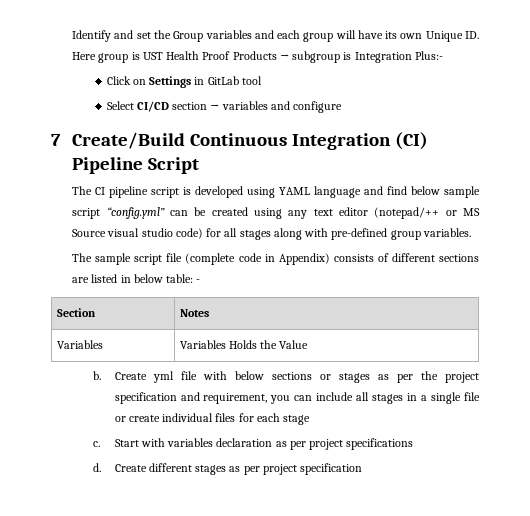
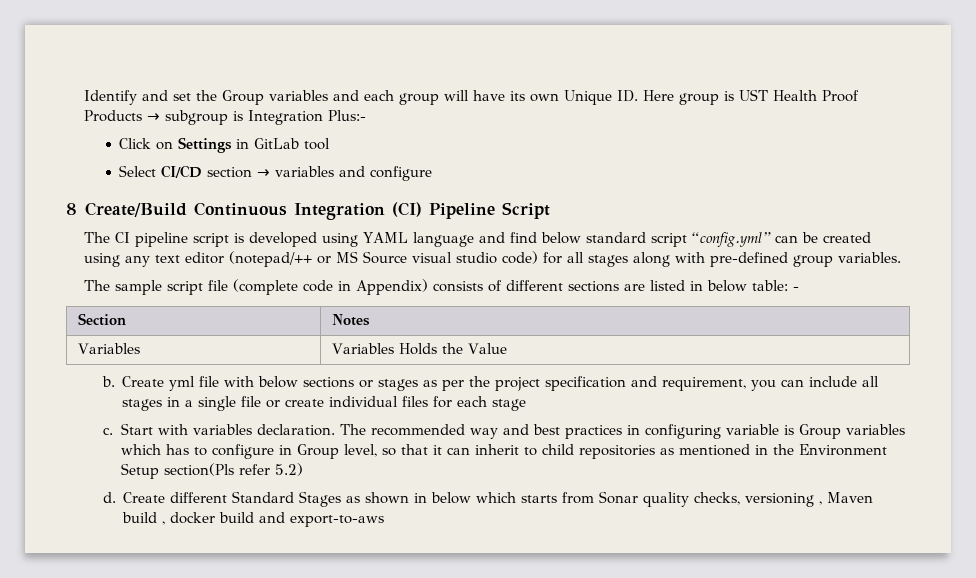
- 7 Create/Build Continuous Integration (CI) Pipeline Script
+ 8 Create/Build Continuous Integration (CI) Pipeline Script
- The CI pipeline script is developed using YAML language and find below sample script “config.yml” can be created using any text editor (notepad/++ or MS Source visual studio code) for all stages along with pre-defined group variables.
+ The CI pipeline script is developed using YAML language and find below standard script “config.yml” can be created using any text editor (notepad/++ or MS Source visual studio code) for all stages along with pre-defined group variables.
- Start with variables declaration as per project specifications
- d. Create different stages as per project specification
+ Start with variables declaration. The recommended way and best practices in configuring variable is Group variables which has to configure in Group level, so that it can inherit to child repositories as mentioned in the Environment Setup section(Pls refer 5.2)
+ d. Create different Standard Stages as shown in below which starts from Sonar quality checks, versioning , Maven build , docker build and export-to-aws

